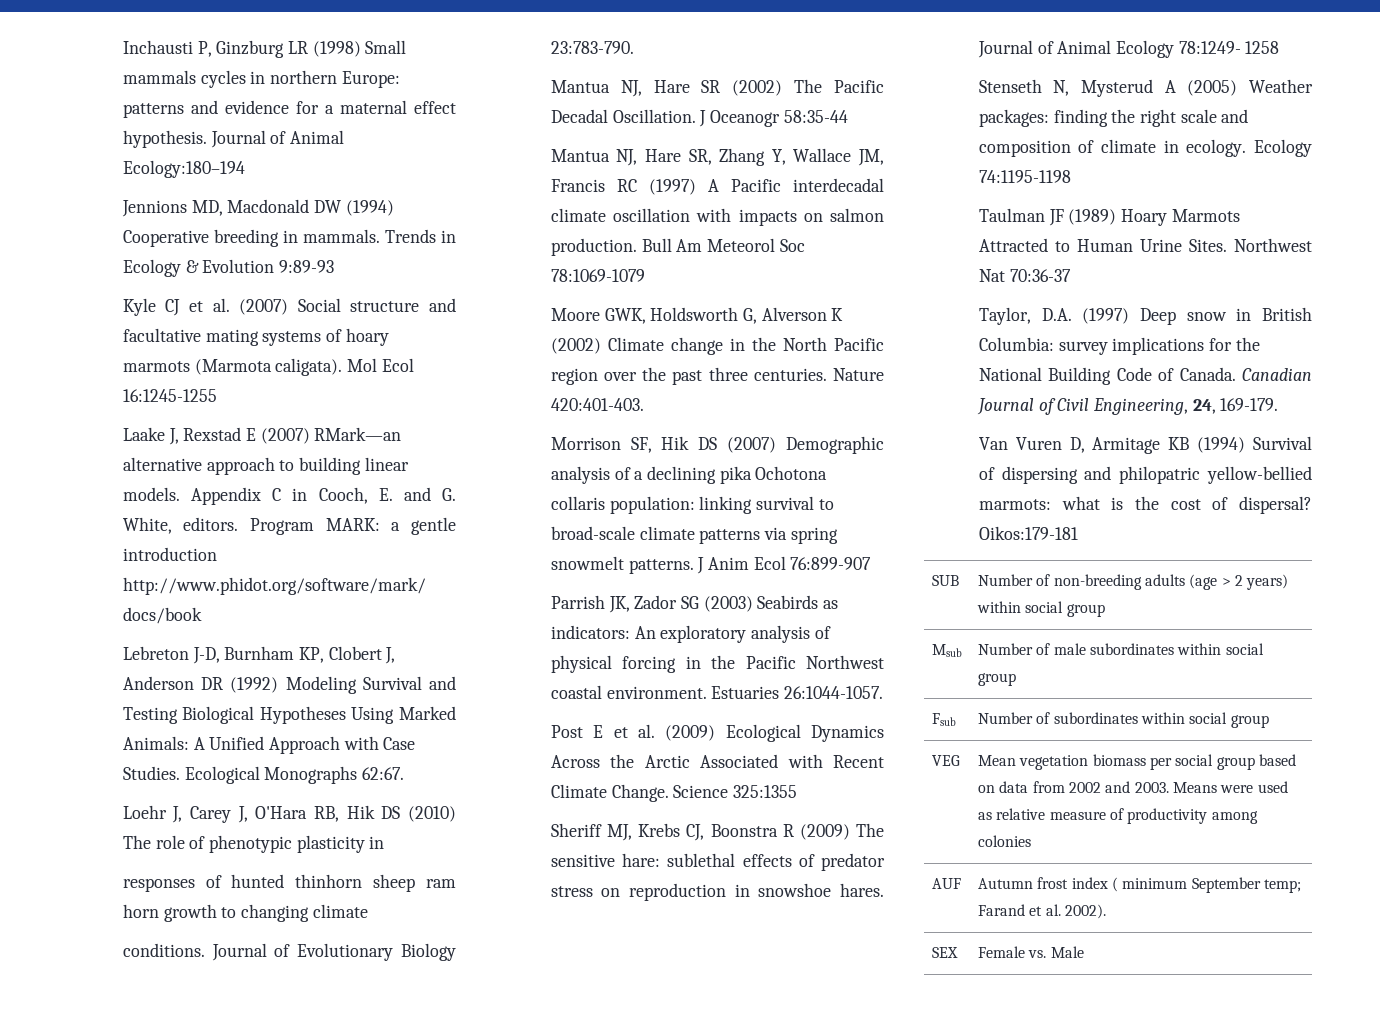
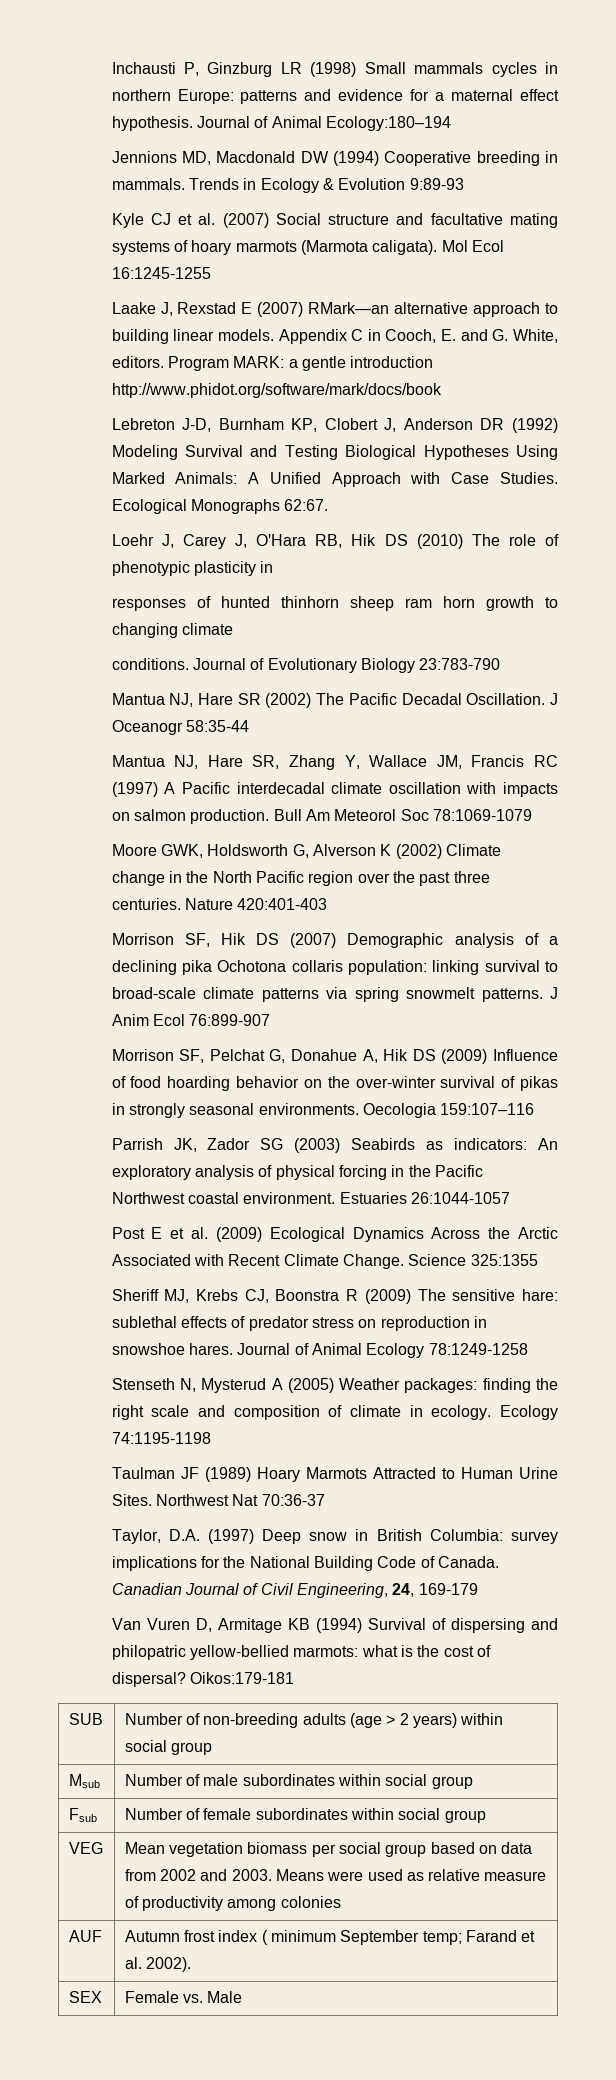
- Journal of Evolutionary Biology 23:783-790.
+ Journal of Evolutionary Biology 23:783-790
- Nature 420:401-403.
+ Nature 420:401-403
+ Morrison SF, Pelchat G, Donahue A, Hik DS (2009) Influence of food hoarding behavior on the over-winter survival of pikas in strongly seasonal environments. Oecologia 159:107–116
- Estuaries 26:1044-1057.
+ Estuaries 26:1044-1057
- Journal of Animal Ecology 78:1249- 1258
+ Journal of Animal Ecology 78:1249-1258
- Canadian Journal of Civil Engineering, 24, 169-179.
+ Canadian Journal of Civil Engineering, 24, 169-179
- Fsub | Number of subordinates within social group
+ Fsub | Number of female subordinates within social group

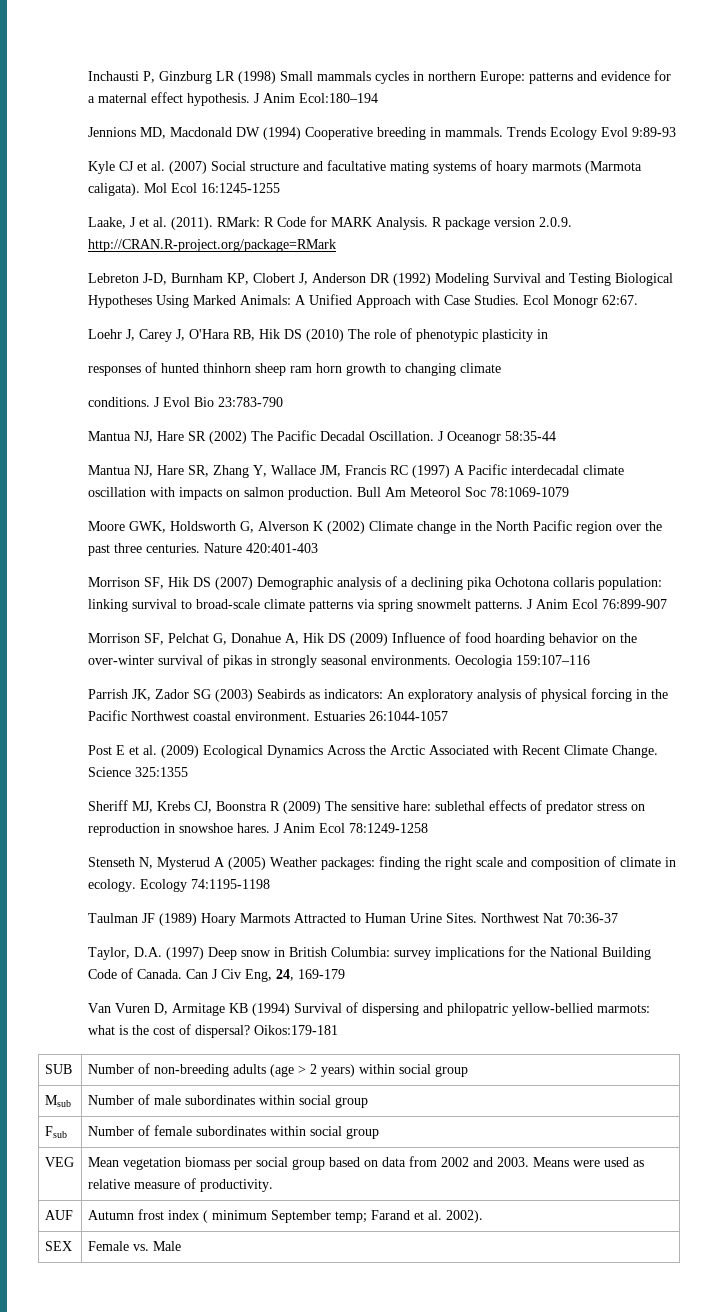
- Journal of Animal Ecology:180–194
+ J Anim Ecol:180–194
- Trends in Ecology & Evolution 9:89-93
+ Trends Ecology Evol 9:89-93
- Laake J, Rexstad E (2007) RMark—an alternative approach to building linear models. Appendix C in Cooch, E. and G. White, editors. Program MARK: a gentle introduction http://www.phidot.org/software/mark/docs/book
+ Laake, J et al. (2011). RMark: R Code for MARK Analysis. R package version 2.0.9. http://CRAN.R-project.org/package=RMark
- Ecological Monographs 62:67.
+ Ecol Monogr 62:67.
- Journal of Evolutionary Biology 23:783-790
+ J Evol Bio 23:783-790
- Journal of Animal Ecology 78:1249-1258
+ J Anim Ecol 78:1249-1258
- Canadian Journal of Civil Engineering, 24, 169-179
+ Can J Civ Eng, 24, 169-179
- VEG | Mean vegetation biomass per social group based on data from 2002 and 2003. Means were used as relative measure of productivity among colonies
+ VEG | Mean vegetation biomass per social group based on data from 2002 and 2003. Means were used as relative measure of productivity.

